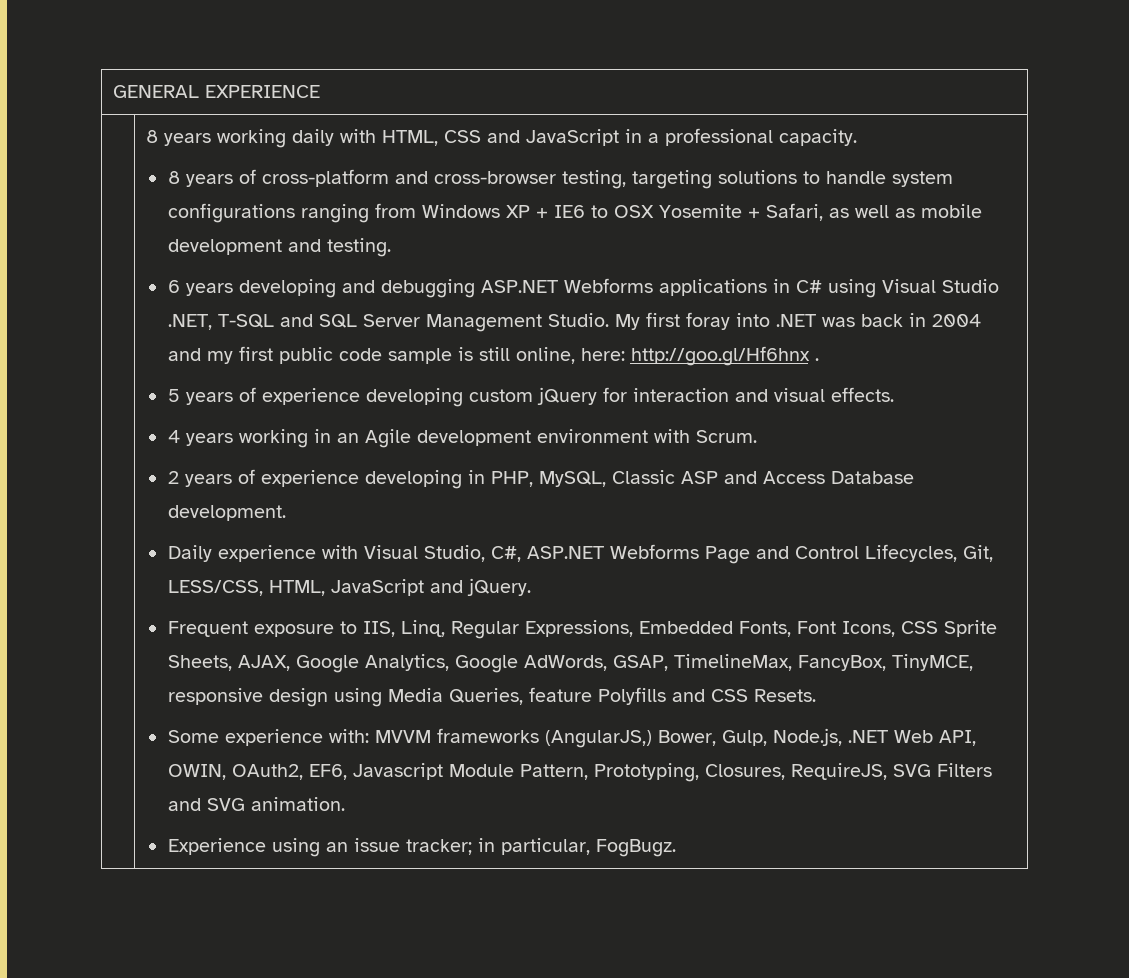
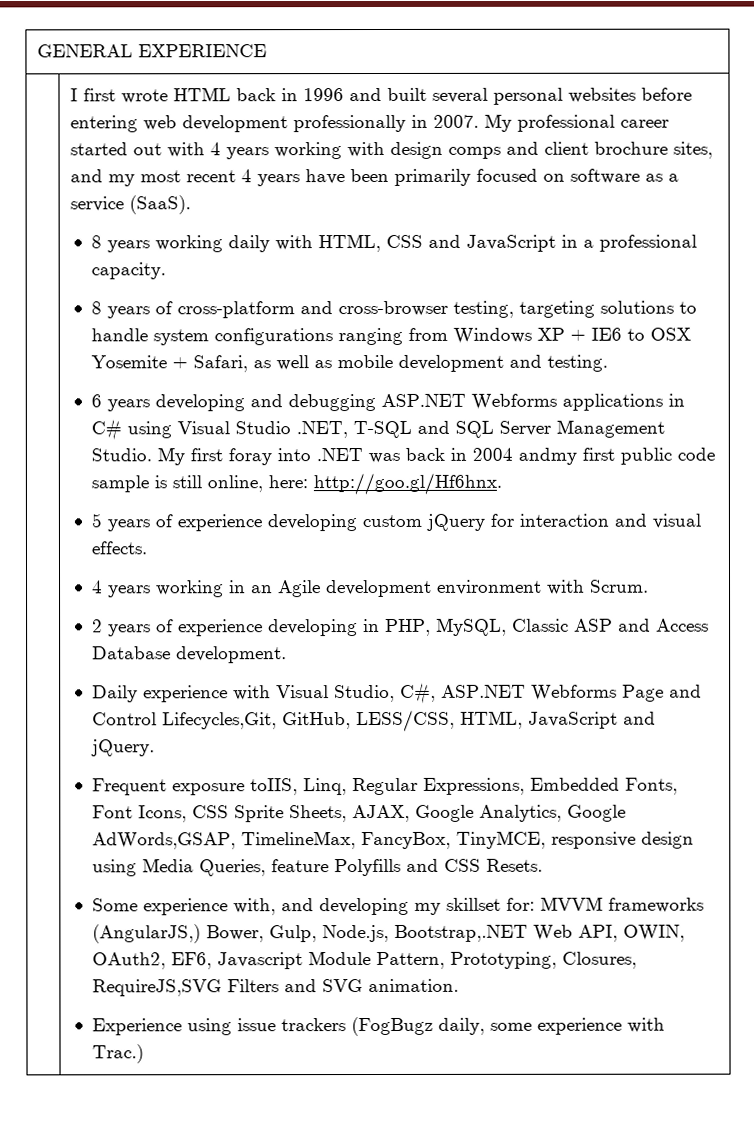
+ I first wrote HTML back in 1996 and built several personal websites before entering web development professionally in 2007. My professional career started out with 4 years working with design comps and client brochure sites, and my most recent 4 years have been primarily focused on software as a service (SaaS).
- My first foray into .NET was back in 2004 and my first public code sample is still online, here: http://goo.gl/Hf6hnx .
+ My first foray into .NET was back in 2004 andmy first public code sample is still online, here: http://goo.gl/Hf6hnx.
- Daily experience with Visual Studio, C#, ASP.NET Webforms Page and Control Lifecycles, Git, LESS/CSS, HTML, JavaScript and jQuery.
+ Daily experience with Visual Studio, C#, ASP.NET Webforms Page and Control Lifecycles,Git, GitHub, LESS/CSS, HTML, JavaScript and jQuery.
- Frequent exposure to IIS, Linq, Regular Expressions, Embedded Fonts, Font Icons, CSS Sprite Sheets, AJAX, Google Analytics, Google AdWords, GSAP, TimelineMax, FancyBox, TinyMCE, responsive design using Media Queries, feature Polyfills and CSS Resets.
+ Frequent exposure toIIS, Linq, Regular Expressions, Embedded Fonts, Font Icons, CSS Sprite Sheets, AJAX, Google Analytics, Google AdWords,GSAP, TimelineMax, FancyBox, TinyMCE, responsive design using Media Queries, feature Polyfills and CSS Resets.
- Some experience with: MVVM frameworks (AngularJS,) Bower, Gulp, Node.js, .NET Web API, OWIN, OAuth2, EF6, Javascript Module Pattern, Prototyping, Closures, RequireJS, SVG Filters and SVG animation.
+ Some experience with, and developing my skillset for: MVVM frameworks (AngularJS,) Bower, Gulp, Node.js, Bootstrap,.NET Web API, OWIN, OAuth2, EF6, Javascript Module Pattern, Prototyping, Closures, RequireJS,SVG Filters and SVG animation.
- Experience using an issue tracker; in particular, FogBugz.
+ Experience using issue trackers (FogBugz daily, some experience with Trac.)

